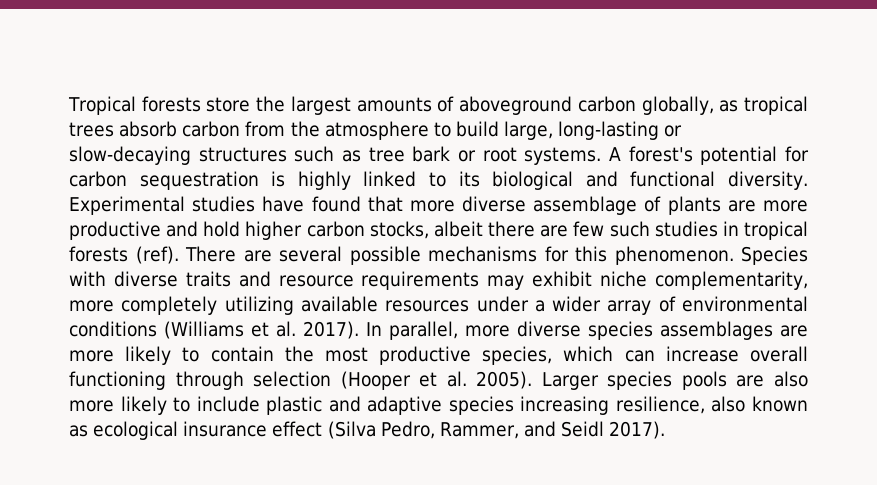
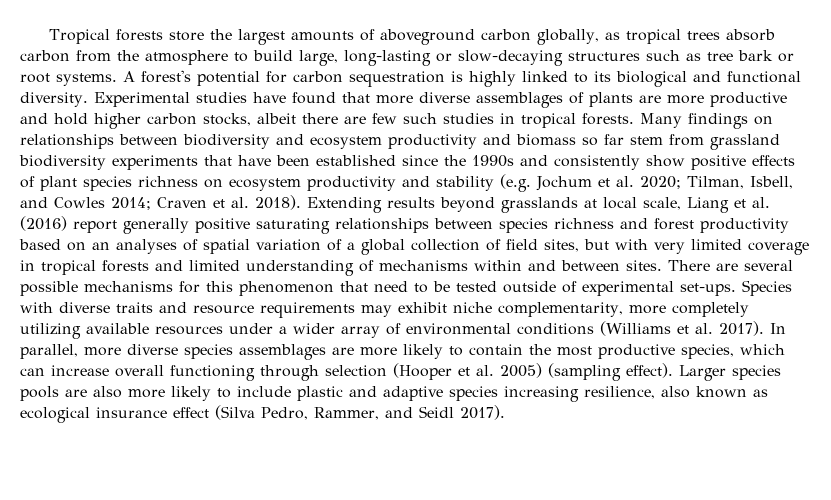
- Experimental studies have found that more diverse assemblage of plants are more productive and hold higher carbon stocks, albeit there are few such studies in tropical forests (ref).
+ Experimental studies have found that more diverse assemblages of plants are more productive and hold higher carbon stocks, albeit there are few such studies in tropical forests. Many findings on relationships between biodiversity and ecosystem productivity and biomass so far stem from grassland biodiversity experiments that have been established since the 1990s and consistently show positive effects of plant species richness on ecosystem productivity and stability (e.g. Jochum et al. 2020; Tilman, Isbell, and Cowles 2014; Craven et al. 2018). Extending results beyond grasslands at local scale, Liang et al. (2016) report generally positive saturating relationships between species richness and forest productivity based on an analyses of spatial variation of a global collection of field sites, but with very limited coverage in tropical forests and limited understanding of mechanisms within and between sites.
- There are several possible mechanisms for this phenomenon.
+ There are several possible mechanisms for this phenomenon that need to be tested outside of experimental set-ups.
- In parallel, more diverse species assemblages are more likely to contain the most productive species, which can increase overall functioning through selection (Hooper et al. 2005).
+ In parallel, more diverse species assemblages are more likely to contain the most productive species, which can increase overall functioning through selection (Hooper et al. 2005) (sampling effect).

